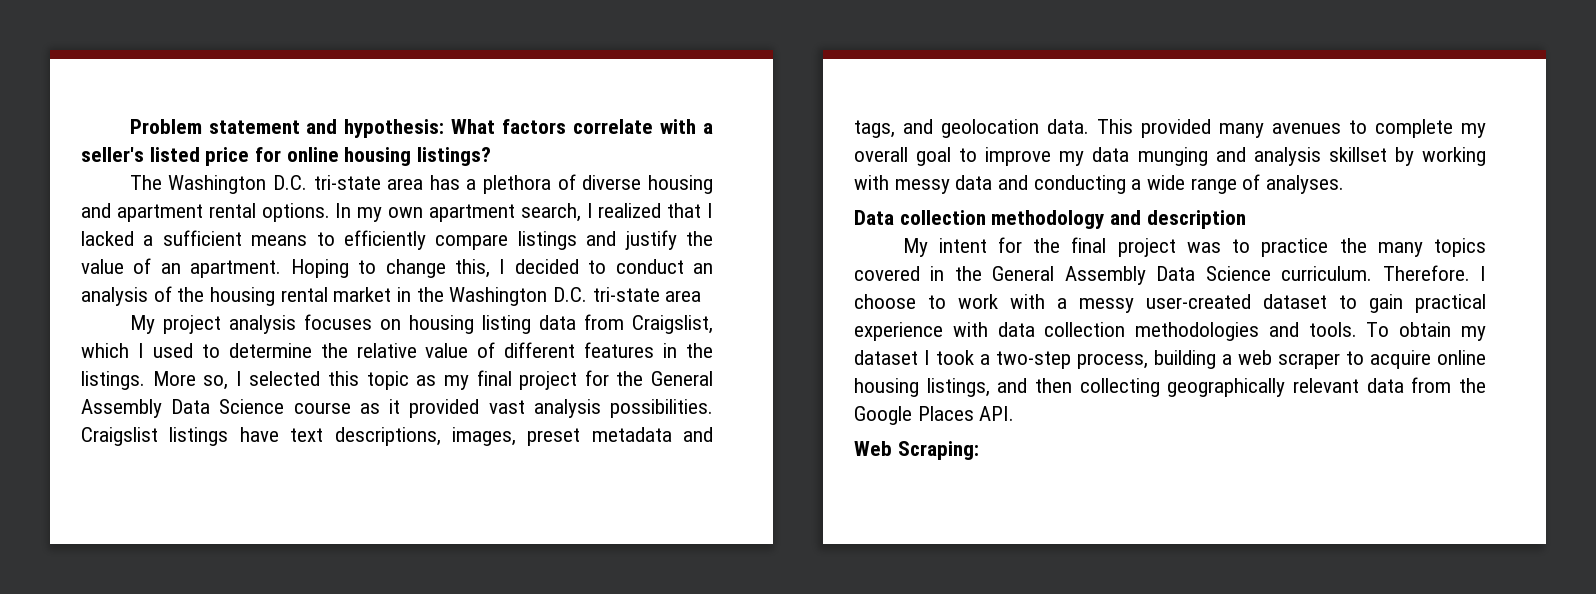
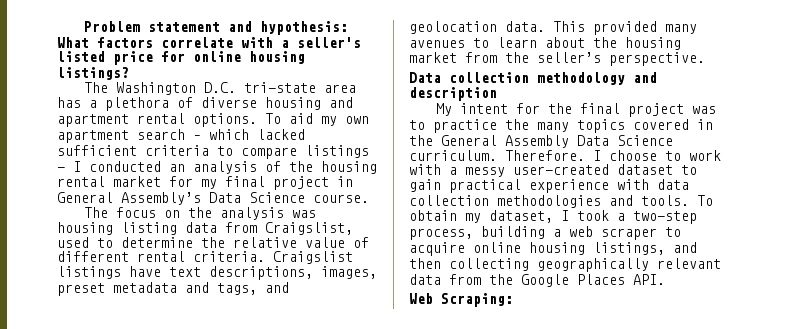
- In my own apartment search, I realized that I lacked a sufficient means to efficiently compare listings and justify the value of an apartment. Hoping to change this, I decided to conduct an analysis of the housing rental market in the Washington D.C. tri-state area
- My project analysis focuses on housing listing data from Craigslist, which I used to determine the relative value of different features in the listings. More so, I selected this topic as my final project for the General Assembly Data Science course as it provided vast analysis possibilities.
+ To aid my own apartment search – which lacked sufficient criteria to compare listings - I conducted an analysis of the housing rental market for my final project in General Assembly’s Data Science course.
+ The focus on the analysis was housing listing data from Craigslist, used to determine the relative value of different rental criteria.
- This provided many avenues to complete my overall goal to improve my data munging and analysis skillset by working with messy data and conducting a wide range of analyses.
+ This provided many avenues to learn about the housing market from the seller’s perspective.
- To obtain my dataset I took a two-step process, building a web scraper to acquire online housing listings, and then collecting geographically relevant data from the Google Places API.
+ To obtain my dataset, I took a two-step process, building a web scraper to acquire online housing listings, and then collecting geographically relevant data from the Google Places API.

